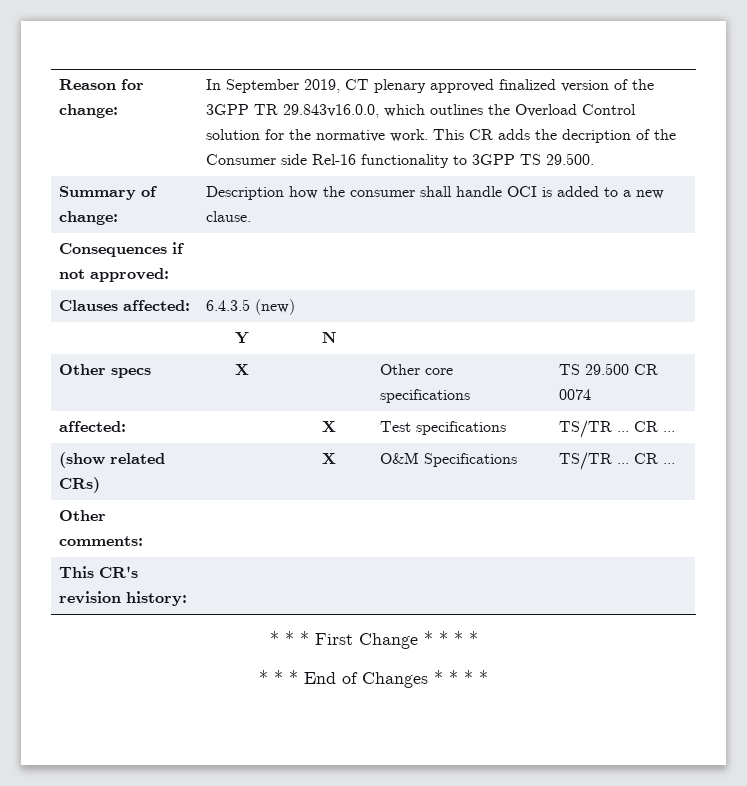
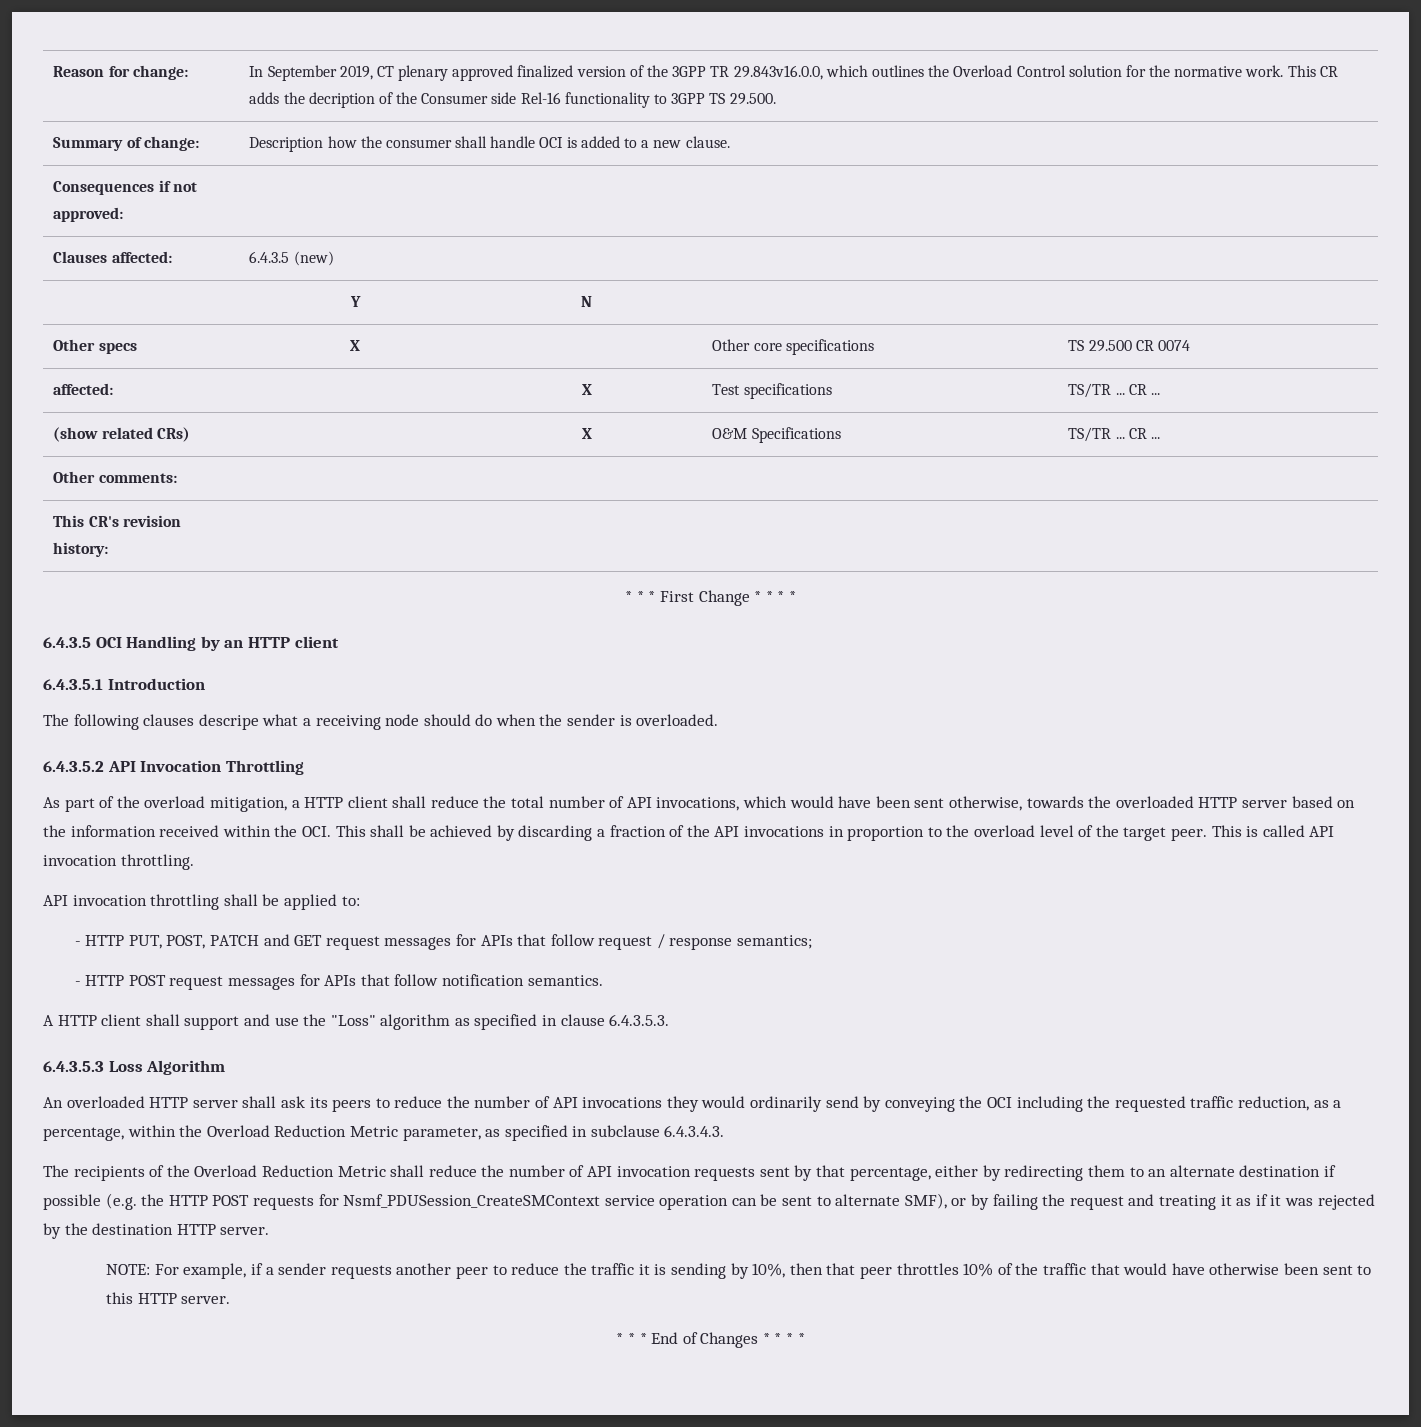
+ 6.4.3.5 OCI Handling by an HTTP client
+ 6.4.3.5.1 Introduction
+ The following clauses descripe what a receiving node should do when the sender is overloaded.
+ 6.4.3.5.2 API Invocation Throttling
+ As part of the overload mitigation, a HTTP client shall reduce the total number of API invocations, which would have been sent otherwise, towards the overloaded HTTP server based on the information received within the OCI. This shall be achieved by discarding a fraction of the API invocations in proportion to the overload level of the target peer. This is called API invocation throttling.
+ API invocation throttling shall be applied to:
+ - HTTP PUT, POST, PATCH and GET request messages for APIs that follow request / response semantics;
+ - HTTP POST request messages for APIs that follow notification semantics.
+ A HTTP client shall support and use the "Loss" algorithm as specified in clause 6.4.3.5.3.
+ 6.4.3.5.3 Loss Algorithm
+ An overloaded HTTP server shall ask its peers to reduce the number of API invocations they would ordinarily send by conveying the OCI including the requested traffic reduction, as a percentage, within the Overload Reduction Metric parameter, as specified in subclause 6.4.3.4.3.
+ The recipients of the Overload Reduction Metric shall reduce the number of API invocation requests sent by that percentage, either by redirecting them to an alternate destination if possible (e.g. the HTTP POST requests for Nsmf_PDUSession_CreateSMContext service operation can be sent to alternate SMF), or by failing the request and treating it as if it was rejected by the destination HTTP server.
+ NOTE: For example, if a sender requests another peer to reduce the traffic it is sending by 10%, then that peer throttles 10% of the traffic that would have otherwise been sent to this HTTP server.

